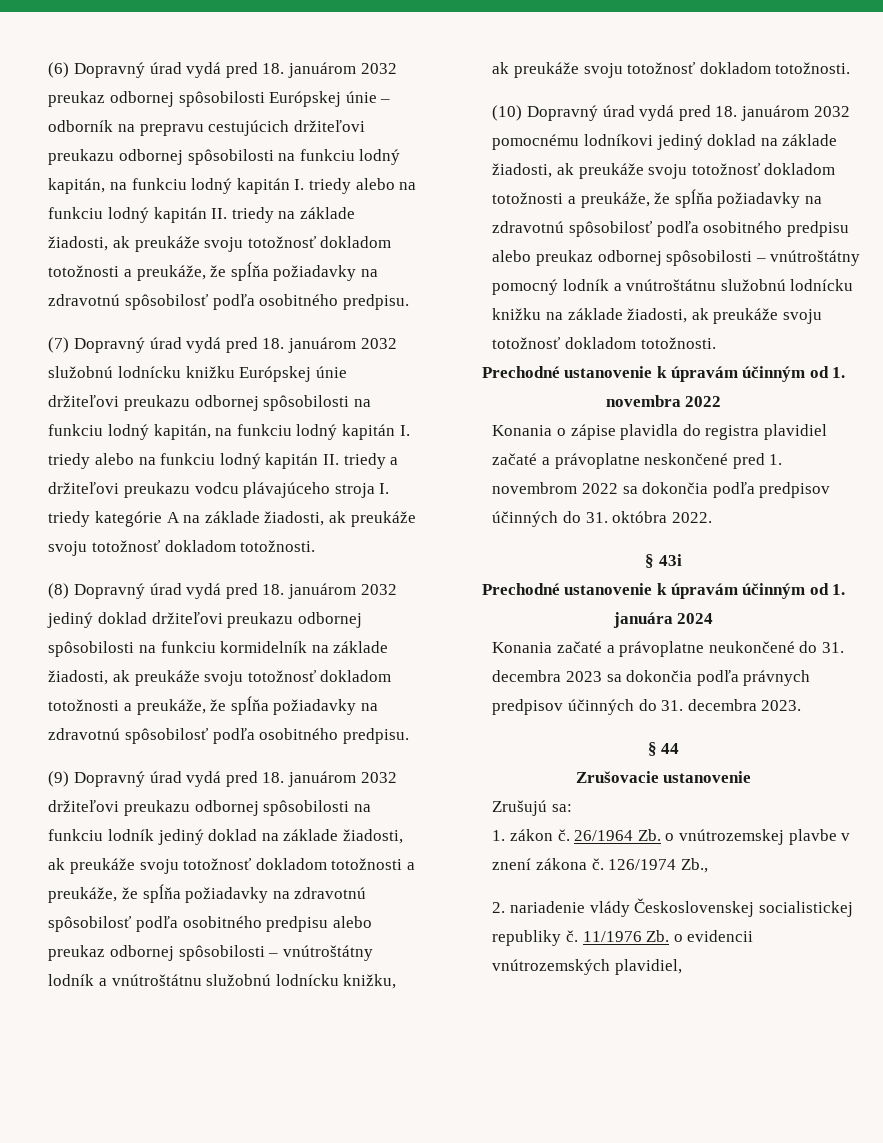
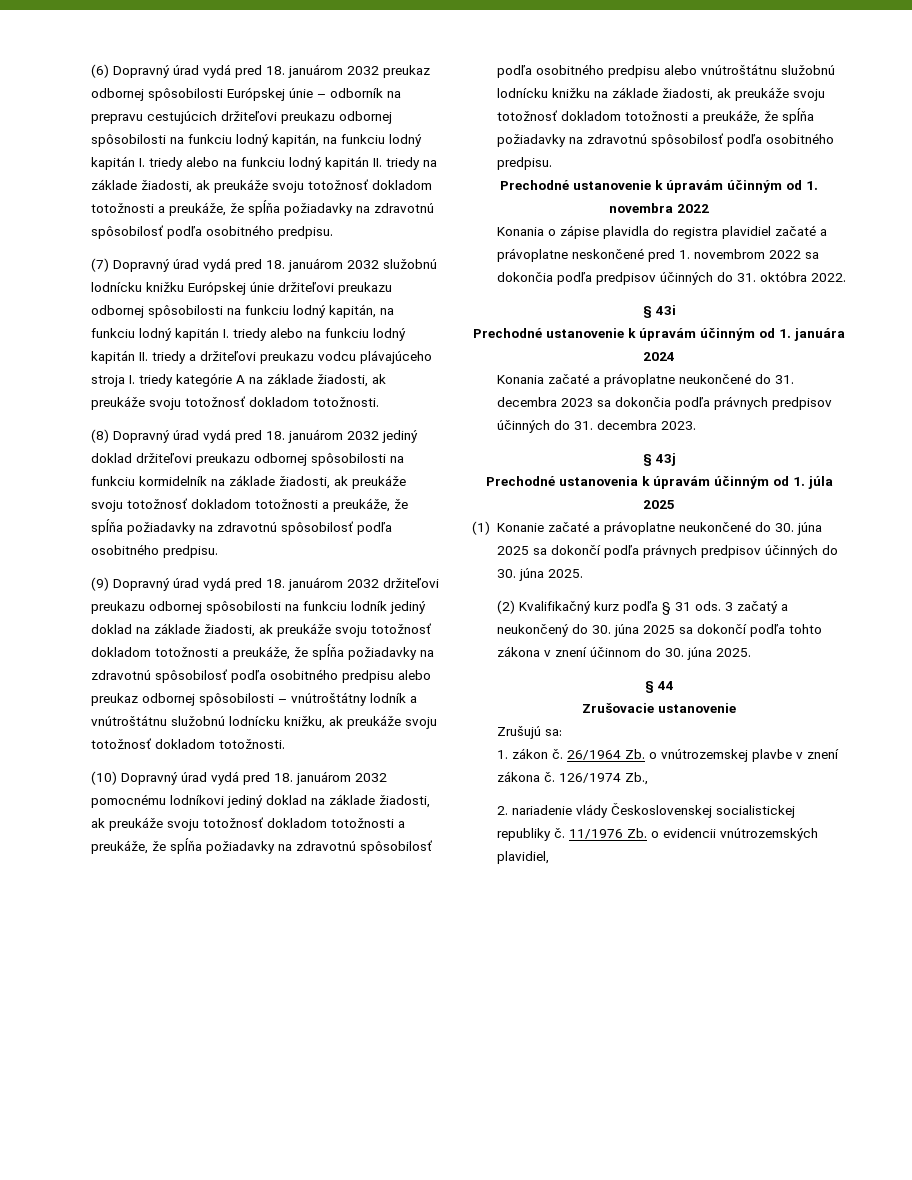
- (10) Dopravný úrad vydá pred 18. januárom 2032 pomocnému lodníkovi jediný doklad na základe žiadosti, ak preukáže svoju totožnosť dokladom totožnosti a preukáže, že spĺňa požiadavky na zdravotnú spôsobilosť podľa osobitného predpisu alebo preukaz odbornej spôsobilosti – vnútroštátny pomocný lodník a vnútroštátnu služobnú lodnícku knižku na základe žiadosti, ak preukáže svoju totožnosť dokladom totožnosti.
+ (10) Dopravný úrad vydá pred 18. januárom 2032 pomocnému lodníkovi jediný doklad na základe žiadosti, ak preukáže svoju totožnosť dokladom totožnosti a preukáže, že spĺňa požiadavky na zdravotnú spôsobilosť podľa osobitného predpisu alebo vnútroštátnu služobnú lodnícku knižku na základe žiadosti, ak preukáže svoju totožnosť dokladom totožnosti a preukáže, že spĺňa požiadavky na zdravotnú spôsobilosť podľa osobitného predpisu.
+ § 43j
+ Prechodné ustanovenia k úpravám účinným od 1. júla 2025
+ (1) Konanie začaté a právoplatne neukončené do 30. júna 2025 sa dokončí podľa právnych predpisov účinných do 30. júna 2025.
+ (2) Kvalifikačný kurz podľa § 31 ods. 3 začatý a neukončený do 30. júna 2025 sa dokončí podľa tohto zákona v znení účinnom do 30. júna 2025.

